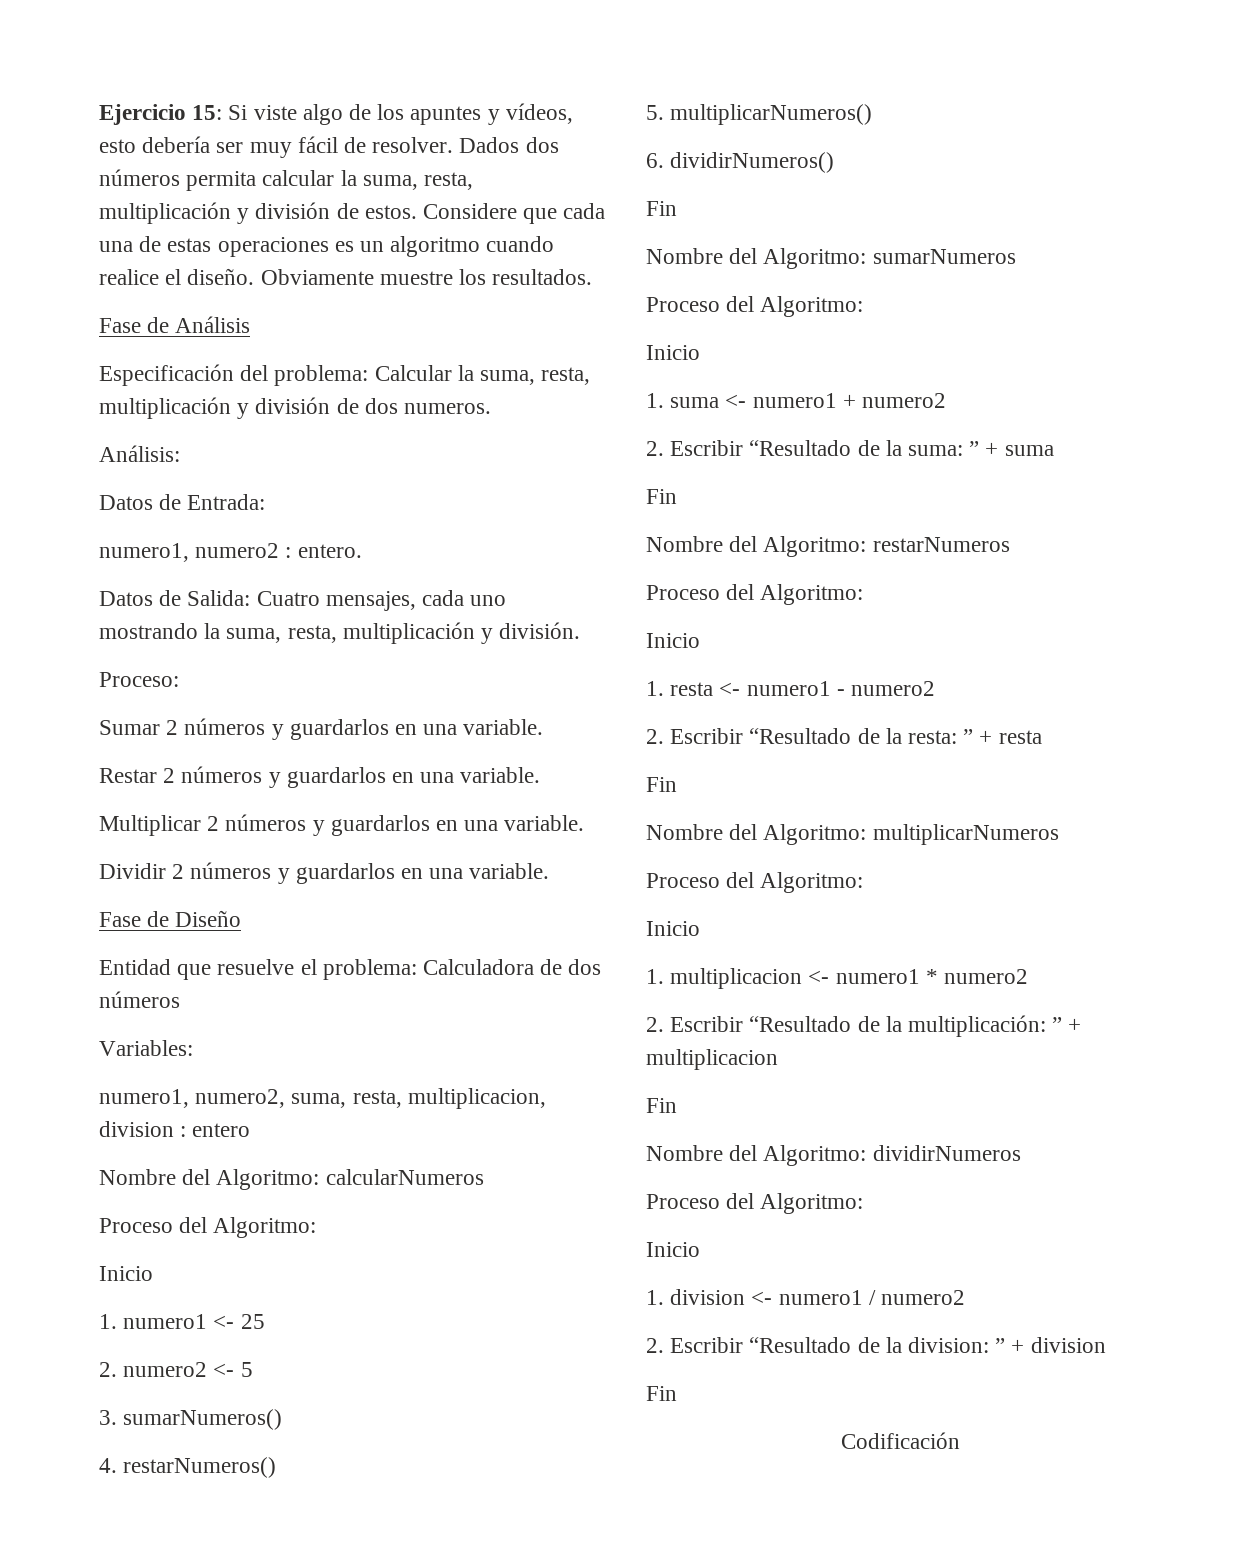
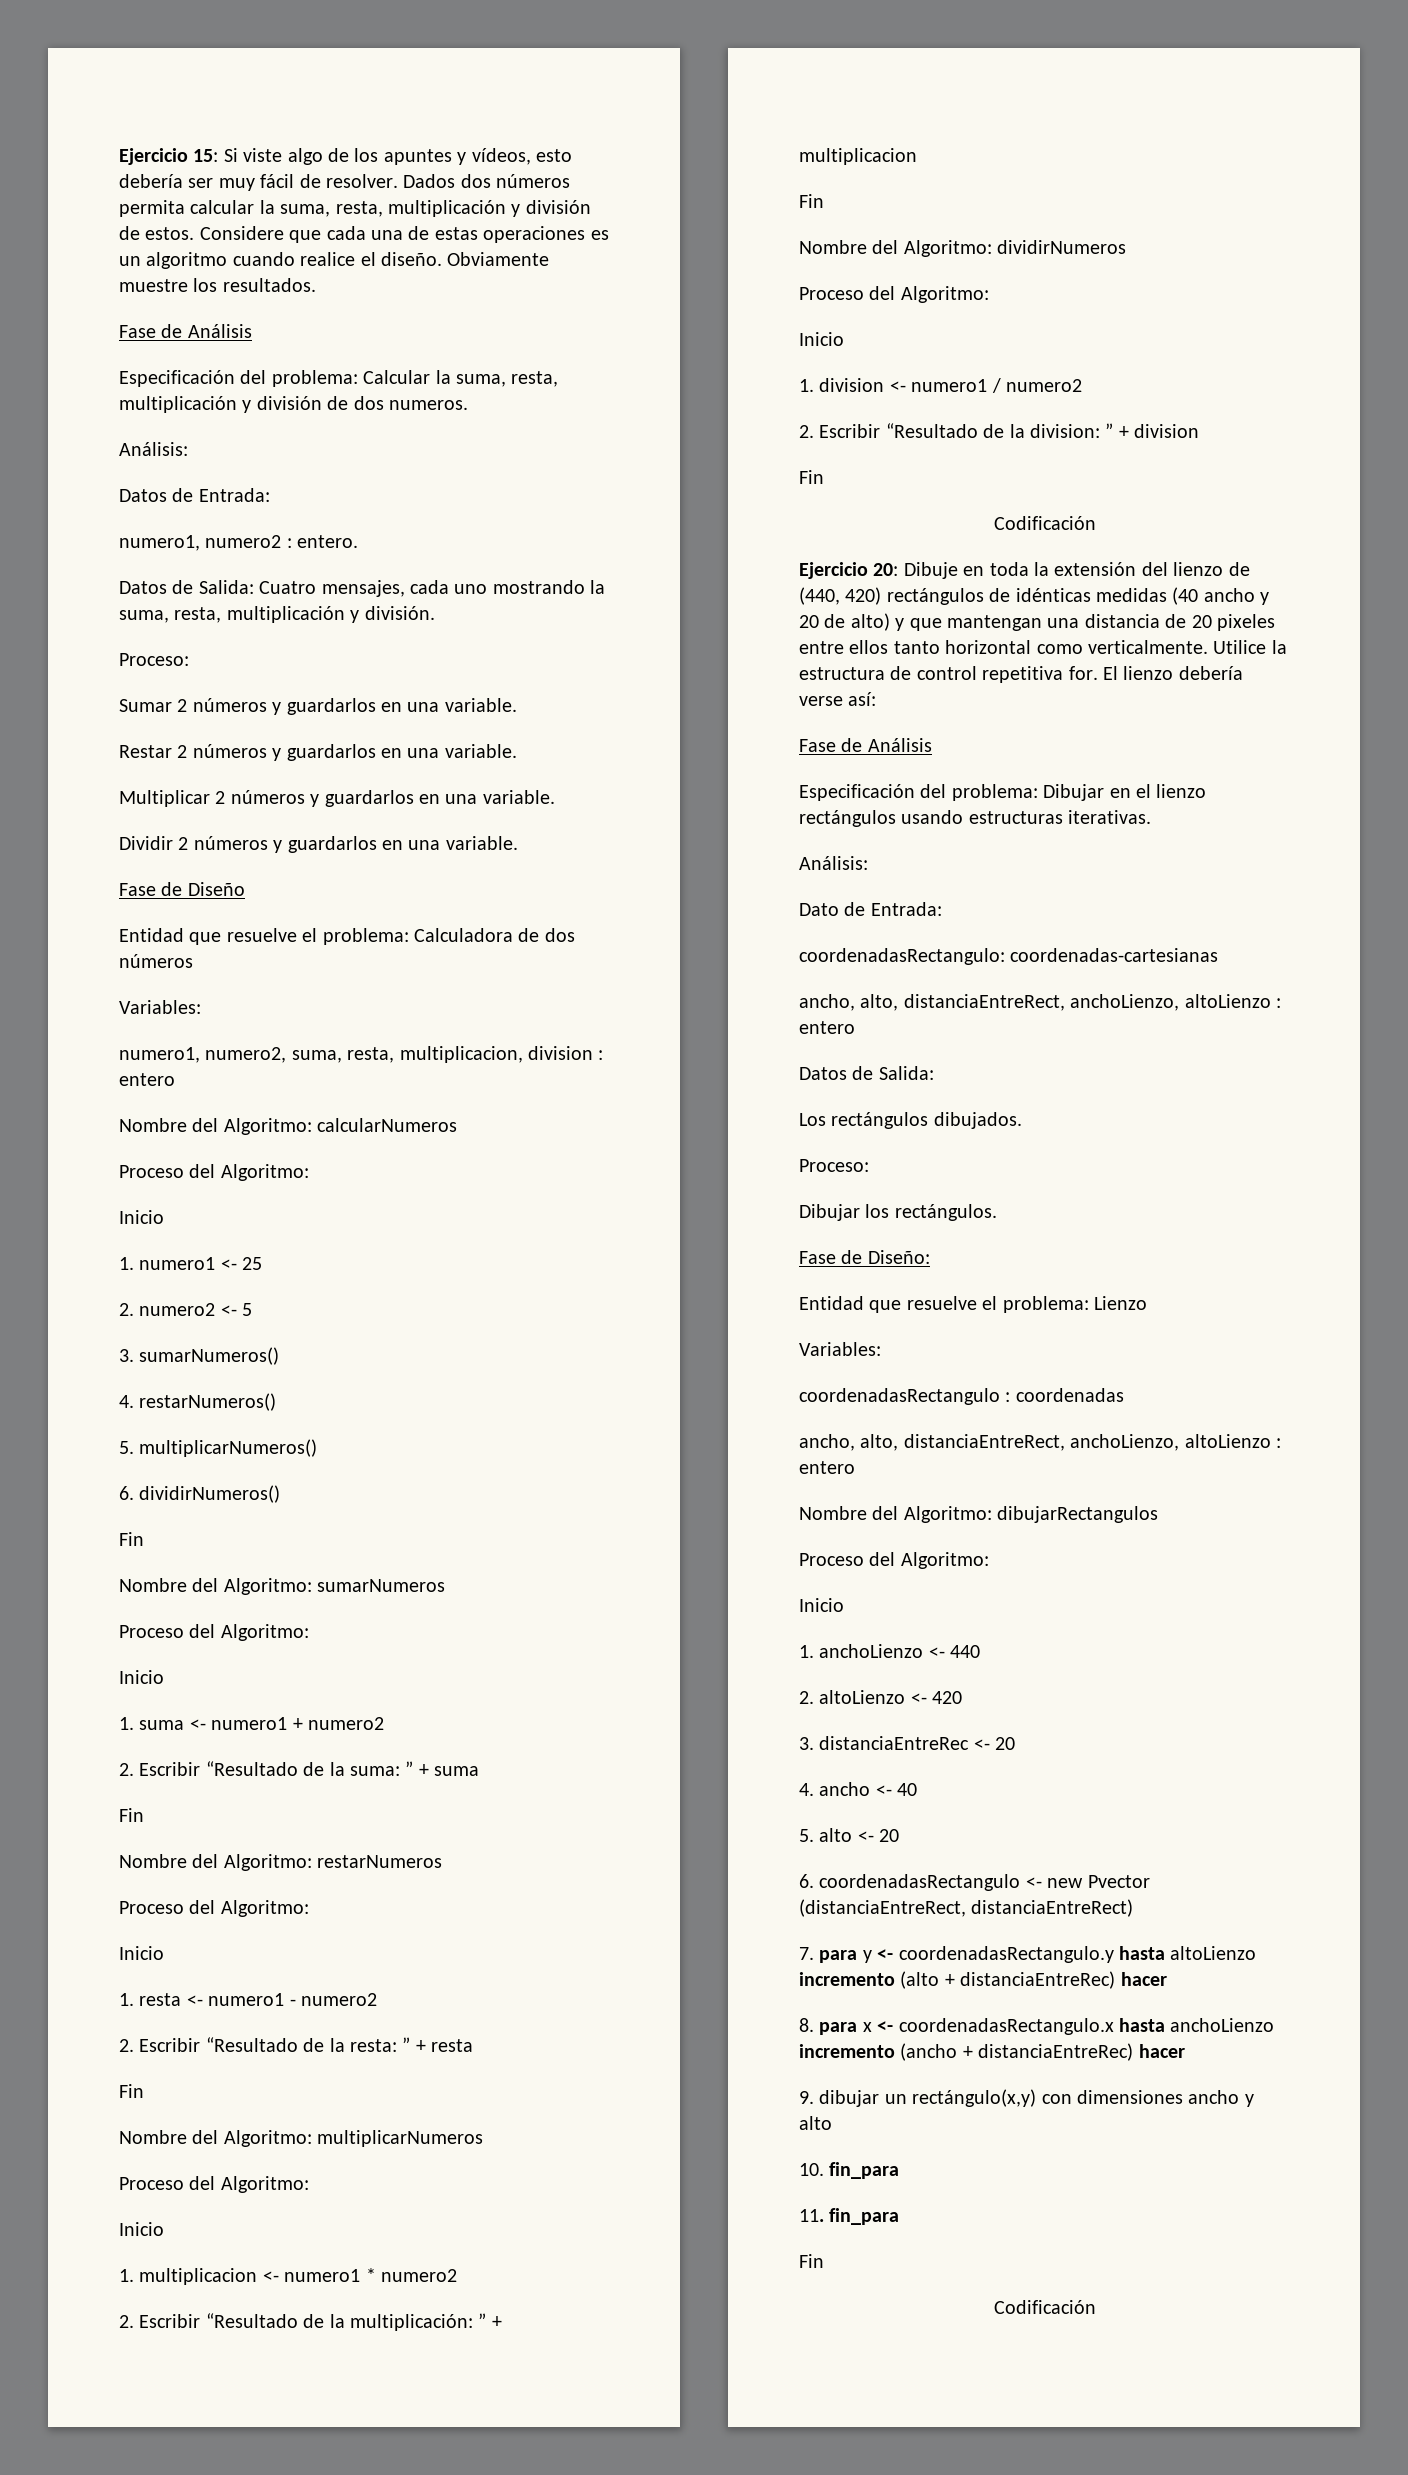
+ Ejercicio 20: Dibuje en toda la extensión del lienzo de (440, 420) rectángulos de idénticas medidas (40 ancho y 20 de alto) y que mantengan una distancia de 20 pixeles entre ellos tanto horizontal como verticalmente. Utilice la estructura de control repetitiva for. El lienzo debería verse así:
+ Fase de Análisis
+ Especificación del problema: Dibujar en el lienzo rectángulos usando estructuras iterativas.
+ Análisis:
+ Dato de Entrada:
+ coordenadasRectangulo: coordenadas-cartesianas
+ ancho, alto, distanciaEntreRect, anchoLienzo, altoLienzo : entero
+ Datos de Salida:
+ Los rectángulos dibujados.
+ Proceso:
+ Dibujar los rectángulos.
+ Fase de Diseño:
+ Entidad que resuelve el problema: Lienzo
+ Variables:
+ coordenadasRectangulo : coordenadas
+ ancho, alto, distanciaEntreRect, anchoLienzo, altoLienzo : entero
+ Nombre del Algoritmo: dibujarRectangulos
+ Proceso del Algoritmo:
+ Inicio
+ 1. anchoLienzo <- 440
+ 2. altoLienzo <- 420
+ 3. distanciaEntreRec <- 20
+ 4. ancho <- 40
+ 5. alto <- 20
+ 6. coordenadasRectangulo <- new Pvector (distanciaEntreRect, distanciaEntreRect)
+ 7. para y <- coordenadasRectangulo.y hasta altoLienzo incremento (alto + distanciaEntreRec) hacer
+ 8. para x <- coordenadasRectangulo.x hasta anchoLienzo incremento (ancho + distanciaEntreRec) hacer
+ 9. dibujar un rectángulo(x,y) con dimensiones ancho y alto
+ 10. fin_para
+ 11. fin_para
+ Fin
+ Codificación

